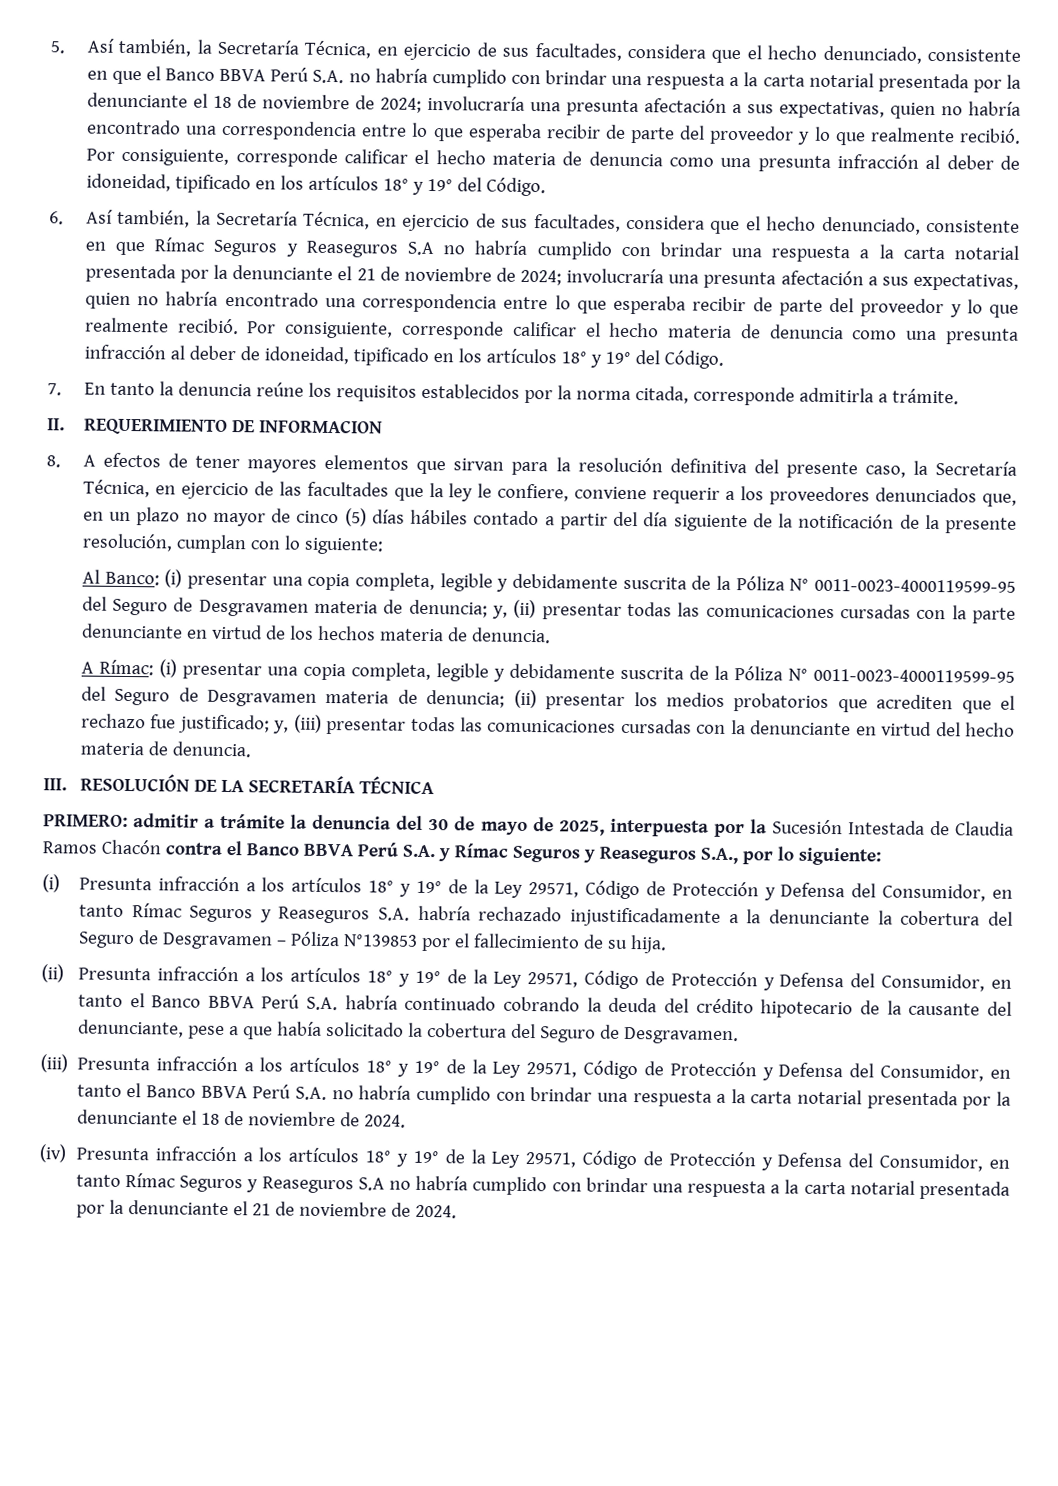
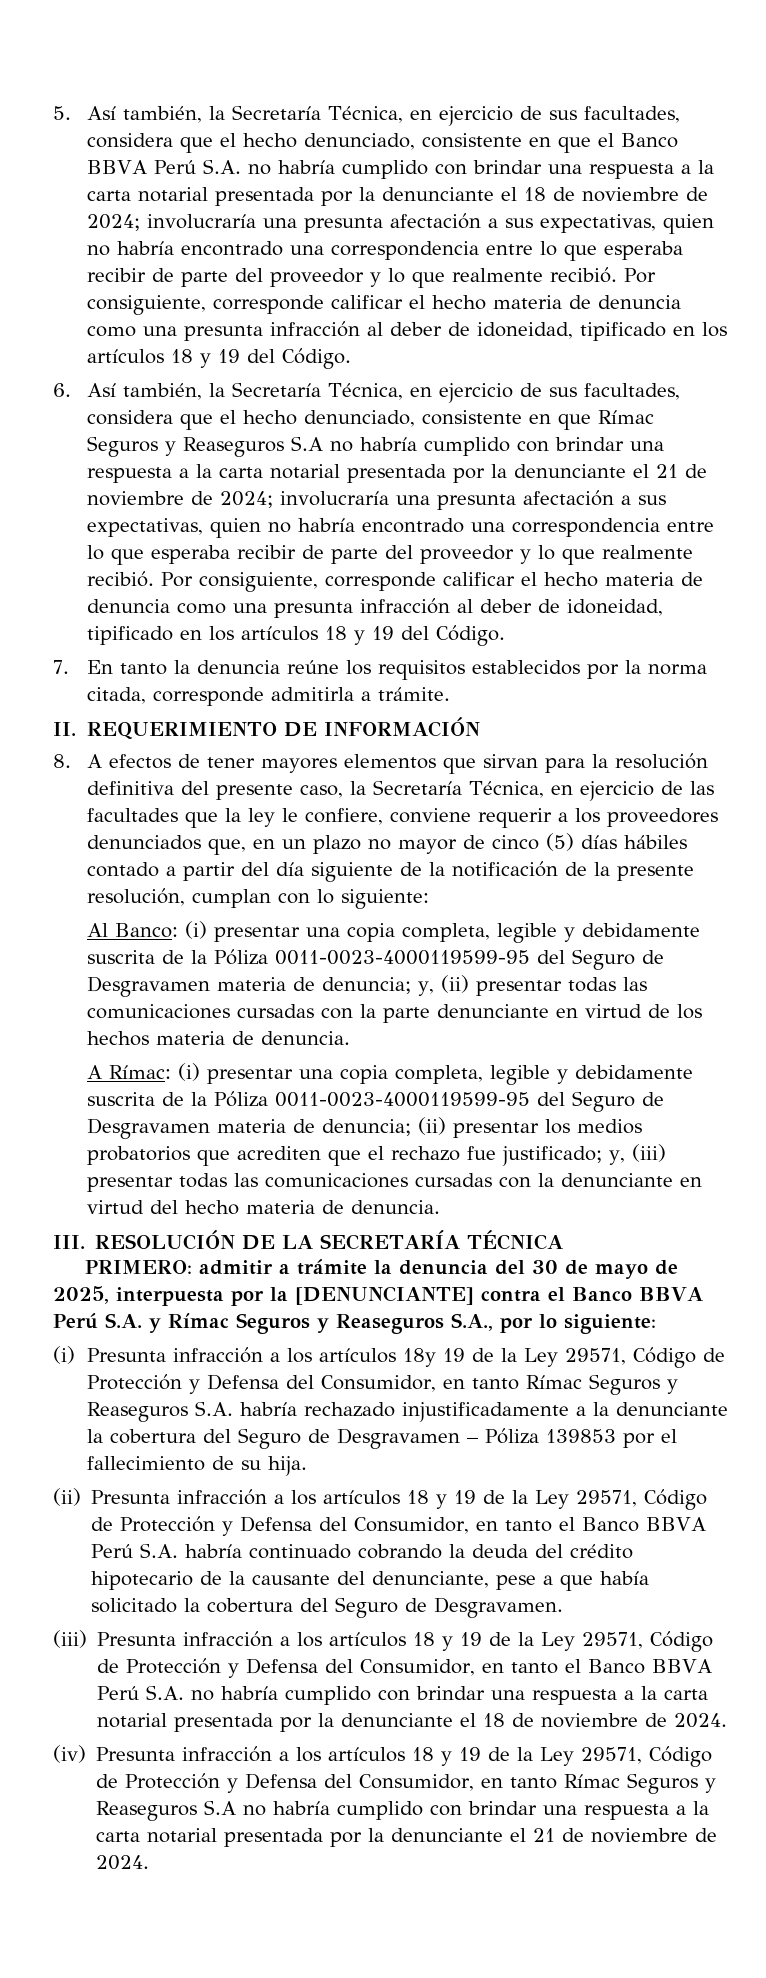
- 5. Así también, la Secretaría Técnica, en ejercicio de sus facultades, considera que el hecho denunciado, consistente en que el Banco BBVA Perú S.A. no habría cumplido con brindar una respuesta a la carta notarial presentada por la denunciante el 18 de noviembre de 2024; involucraría una presunta afectación a sus expectativas, quien no habría encontrado una correspondencia entre lo que esperaba recibir de parte del proveedor y lo que realmente recibió. Por consiguiente, corresponde calificar el hecho materia de denuncia como una presunta infracción al deber de idoneidad, tipificado en los artículos 18° y 19° del Código.
+ 5. Así también, la Secretaría Técnica, en ejercicio de sus facultades, considera que el hecho denunciado, consistente en que el Banco BBVA Perú S.A. no habría cumplido con brindar una respuesta a la carta notarial presentada por la denunciante el 18 de noviembre de 2024; involucraría una presunta afectación a sus expectativas, quien no habría encontrado una correspondencia entre lo que esperaba recibir de parte del proveedor y lo que realmente recibió. Por consiguiente, corresponde calificar el hecho materia de denuncia como una presunta infracción al deber de idoneidad, tipificado en los artículos 18 y 19 del Código.
- 6. Así también, la Secretaría Técnica, en ejercicio de sus facultades, considera que el hecho denunciado, consistente en que Rímac Seguros y Reaseguros S.A no habría cumplido con brindar una respuesta a la carta notarial presentada por la denunciante el 21 de noviembre de 2024; involucraría una presunta afectación a sus expectativas, quien no habría encontrado una correspondencia entre lo que esperaba recibir de parte del proveedor y lo que realmente recibió. Por consiguiente, corresponde calificar el hecho materia de denuncia como una presunta infracción al deber de idoneidad, tipificado en los artículos 18° y 19° del Código.
+ 6. Así también, la Secretaría Técnica, en ejercicio de sus facultades, considera que el hecho denunciado, consistente en que Rímac Seguros y Reaseguros S.A no habría cumplido con brindar una respuesta a la carta notarial presentada por la denunciante el 21 de noviembre de 2024; involucraría una presunta afectación a sus expectativas, quien no habría encontrado una correspondencia entre lo que esperaba recibir de parte del proveedor y lo que realmente recibió. Por consiguiente, corresponde calificar el hecho materia de denuncia como una presunta infracción al deber de idoneidad, tipificado en los artículos 18 y 19 del Código.
- II. REQUERIMIENTO DE INFORMACION
+ II. REQUERIMIENTO DE INFORMACIÓN
- Al Banco: (i) presentar una copia completa, legible y debidamente suscrita de la Póliza N° 0011-0023-4000119599-95 del Seguro de Desgravamen materia de denuncia; y, (ii) presentar todas las comunicaciones cursadas con la parte denunciante en virtud de los hechos materia de denuncia.
+ Al Banco: (i) presentar una copia completa, legible y debidamente suscrita de la Póliza 0011-0023-4000119599-95 del Seguro de Desgravamen materia de denuncia; y, (ii) presentar todas las comunicaciones cursadas con la parte denunciante en virtud de los hechos materia de denuncia.
- A Rímac: (i) presentar una copia completa, legible y debidamente suscrita de la Póliza N° 0011-0023-4000119599-95 del Seguro de Desgravamen materia de denuncia; (ii) presentar los medios probatorios que acrediten que el rechazo fue justificado; y, (iii) presentar todas las comunicaciones cursadas con la denunciante en virtud del hecho materia de denuncia.
+ A Rímac: (i) presentar una copia completa, legible y debidamente suscrita de la Póliza 0011-0023-4000119599-95 del Seguro de Desgravamen materia de denuncia; (ii) presentar los medios probatorios que acrediten que el rechazo fue justificado; y, (iii) presentar todas las comunicaciones cursadas con la denunciante en virtud del hecho materia de denuncia.
- PRIMERO: admitir a trámite la denuncia del 30 de mayo de 2025, interpuesta por la Sucesión Intestada de Claudia Ramos Chacón contra el Banco BBVA Perú S.A. y Rímac Seguros y Reaseguros S.A., por lo siguiente:
+ PRIMERO: admitir a trámite la denuncia del 30 de mayo de 2025, interpuesta por la [DENUNCIANTE] contra el Banco BBVA Perú S.A. y Rímac Seguros y Reaseguros S.A., por lo siguiente:
- (i) Presunta infracción a los artículos 18° y 19° de la Ley 29571, Código de Protección y Defensa del Consumidor, en tanto Rímac Seguros y Reaseguros S.A. habría rechazado injustificadamente a la denunciante la cobertura del Seguro de Desgravamen – Póliza N°139853 por el fallecimiento de su hija.
+ (i) Presunta infracción a los artículos 18y 19 de la Ley 29571, Código de Protección y Defensa del Consumidor, en tanto Rímac Seguros y Reaseguros S.A. habría rechazado injustificadamente a la denunciante la cobertura del Seguro de Desgravamen – Póliza 139853 por el fallecimiento de su hija.
- (ii) Presunta infracción a los artículos 18° y 19° de la Ley 29571, Código de Protección y Defensa del Consumidor, en tanto el Banco BBVA Perú S.A. habría continuado cobrando la deuda del crédito hipotecario de la causante del denunciante, pese a que había solicitado la cobertura del Seguro de Desgravamen.
+ (ii) Presunta infracción a los artículos 18 y 19 de la Ley 29571, Código de Protección y Defensa del Consumidor, en tanto el Banco BBVA Perú S.A. habría continuado cobrando la deuda del crédito hipotecario de la causante del denunciante, pese a que había solicitado la cobertura del Seguro de Desgravamen.
- (iii) Presunta infracción a los artículos 18° y 19° de la Ley 29571, Código de Protección y Defensa del Consumidor, en tanto el Banco BBVA Perú S.A. no habría cumplido con brindar una respuesta a la carta notarial presentada por la denunciante el 18 de noviembre de 2024.
+ (iii) Presunta infracción a los artículos 18 y 19 de la Ley 29571, Código de Protección y Defensa del Consumidor, en tanto el Banco BBVA Perú S.A. no habría cumplido con brindar una respuesta a la carta notarial presentada por la denunciante el 18 de noviembre de 2024.
- (iv) Presunta infracción a los artículos 18° y 19° de la Ley 29571, Código de Protección y Defensa del Consumidor, en tanto Rímac Seguros y Reaseguros S.A no habría cumplido con brindar una respuesta a la carta notarial presentada por la denunciante el 21 de noviembre de 2024.
+ (iv) Presunta infracción a los artículos 18 y 19 de la Ley 29571, Código de Protección y Defensa del Consumidor, en tanto Rímac Seguros y Reaseguros S.A no habría cumplido con brindar una respuesta a la carta notarial presentada por la denunciante el 21 de noviembre de 2024.

